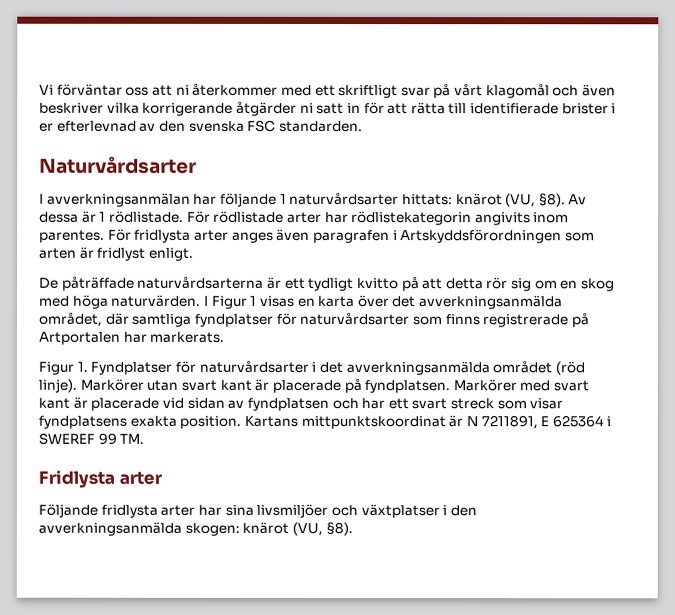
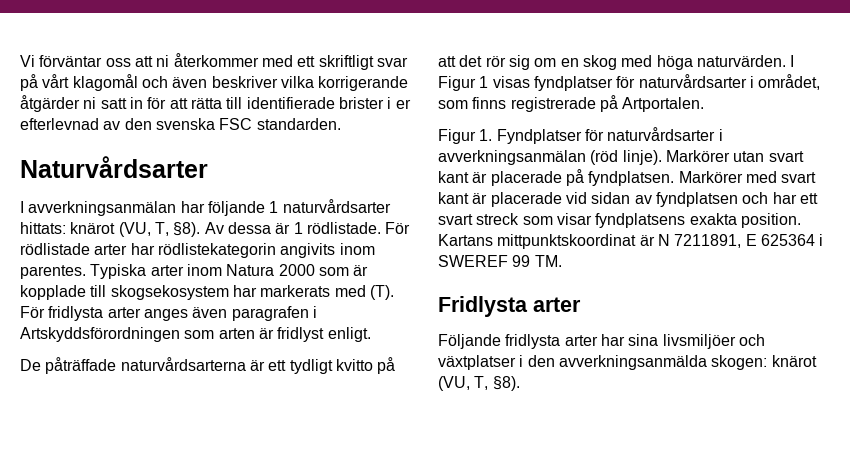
- I avverkningsanmälan har följande 1 naturvårdsarter hittats: knärot (VU, §8).
+ I avverkningsanmälan har följande 1 naturvårdsarter hittats: knärot (VU, T, §8).
- För fridlysta arter anges även paragrafen i Artskyddsförordningen som arten är fridlyst enligt.
+ Typiska arter inom Natura 2000 som är kopplade till skogsekosystem har markerats med (T). För fridlysta arter anges även paragrafen i Artskyddsförordningen som arten är fridlyst enligt.
- De påträffade naturvårdsarterna är ett tydligt kvitto på att detta rör sig om en skog med höga naturvärden.
+ De påträffade naturvårdsarterna är ett tydligt kvitto på att det rör sig om en skog med höga naturvärden.
- I Figur 1 visas en karta över det avverkningsanmälda området, där samtliga fyndplatser för naturvårdsarter som finns registrerade på Artportalen har markerats.
+ I Figur 1 visas fyndplatser för naturvårdsarter i området, som finns registrerade på Artportalen.
- Figur 1. Fyndplatser för naturvårdsarter i det avverkningsanmälda området (röd linje).
+ Figur 1. Fyndplatser för naturvårdsarter i avverkningsanmälan (röd linje).
- Följande fridlysta arter har sina livsmiljöer och växtplatser i den avverkningsanmälda skogen: knärot (VU, §8).
+ Följande fridlysta arter har sina livsmiljöer och växtplatser i den avverkningsanmälda skogen: knärot (VU, T, §8).

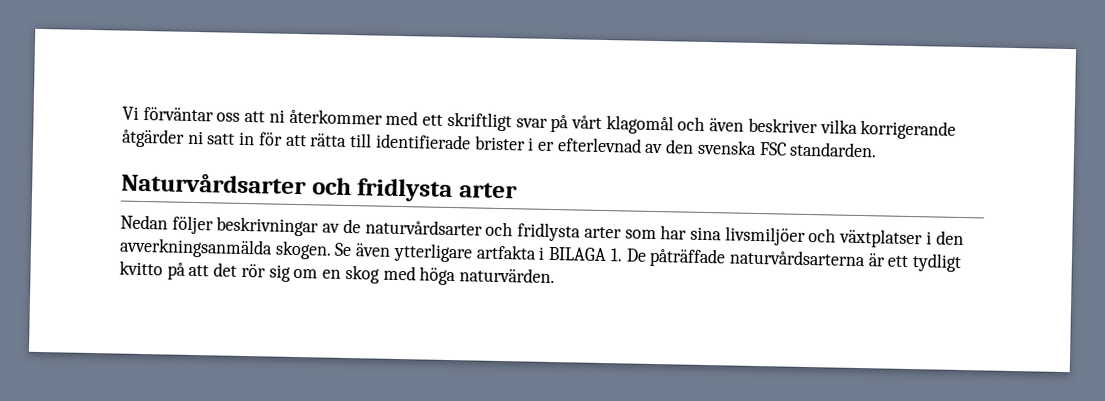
- Naturvårdsarter
- I avverkningsanmälan har följande 1 naturvårdsarter hittats: knärot (VU, T, §8). Av dessa är 1 rödlistade. För rödlistade arter har rödlistekategorin angivits inom parentes. Typiska arter inom Natura 2000 som är kopplade till skogsekosystem har markerats med (T). För fridlysta arter anges även paragrafen i Artskyddsförordningen som arten är fridlyst enligt.
- De påträffade naturvårdsarterna är ett tydligt kvitto på att det rör sig om en skog med höga naturvärden. I Figur 1 visas fyndplatser för naturvårdsarter i området, som finns registrerade på Artportalen.
- Figur 1. Fyndplatser för naturvårdsarter i avverkningsanmälan (röd linje). Markörer utan svart kant är placerade på fyndplatsen. Markörer med svart kant är placerade vid sidan av fyndplatsen och har ett svart streck som visar fyndplatsens exakta position. Kartans mittpunktskoordinat är N 7211891, E 625364 i SWEREF 99 TM.
- Fridlysta arter
- Följande fridlysta arter har sina livsmiljöer och växtplatser i den avverkningsanmälda skogen: knärot (VU, T, §8).
+ Naturvårdsarter och fridlysta arter
+ Nedan följer beskrivningar av de naturvårdsarter och fridlysta arter som har sina livsmiljöer och växtplatser i den avverkningsanmälda skogen. Se även ytterligare artfakta i BILAGA 1. De påträffade naturvårdsarterna är ett tydligt kvitto på att det rör sig om en skog med höga naturvärden.

